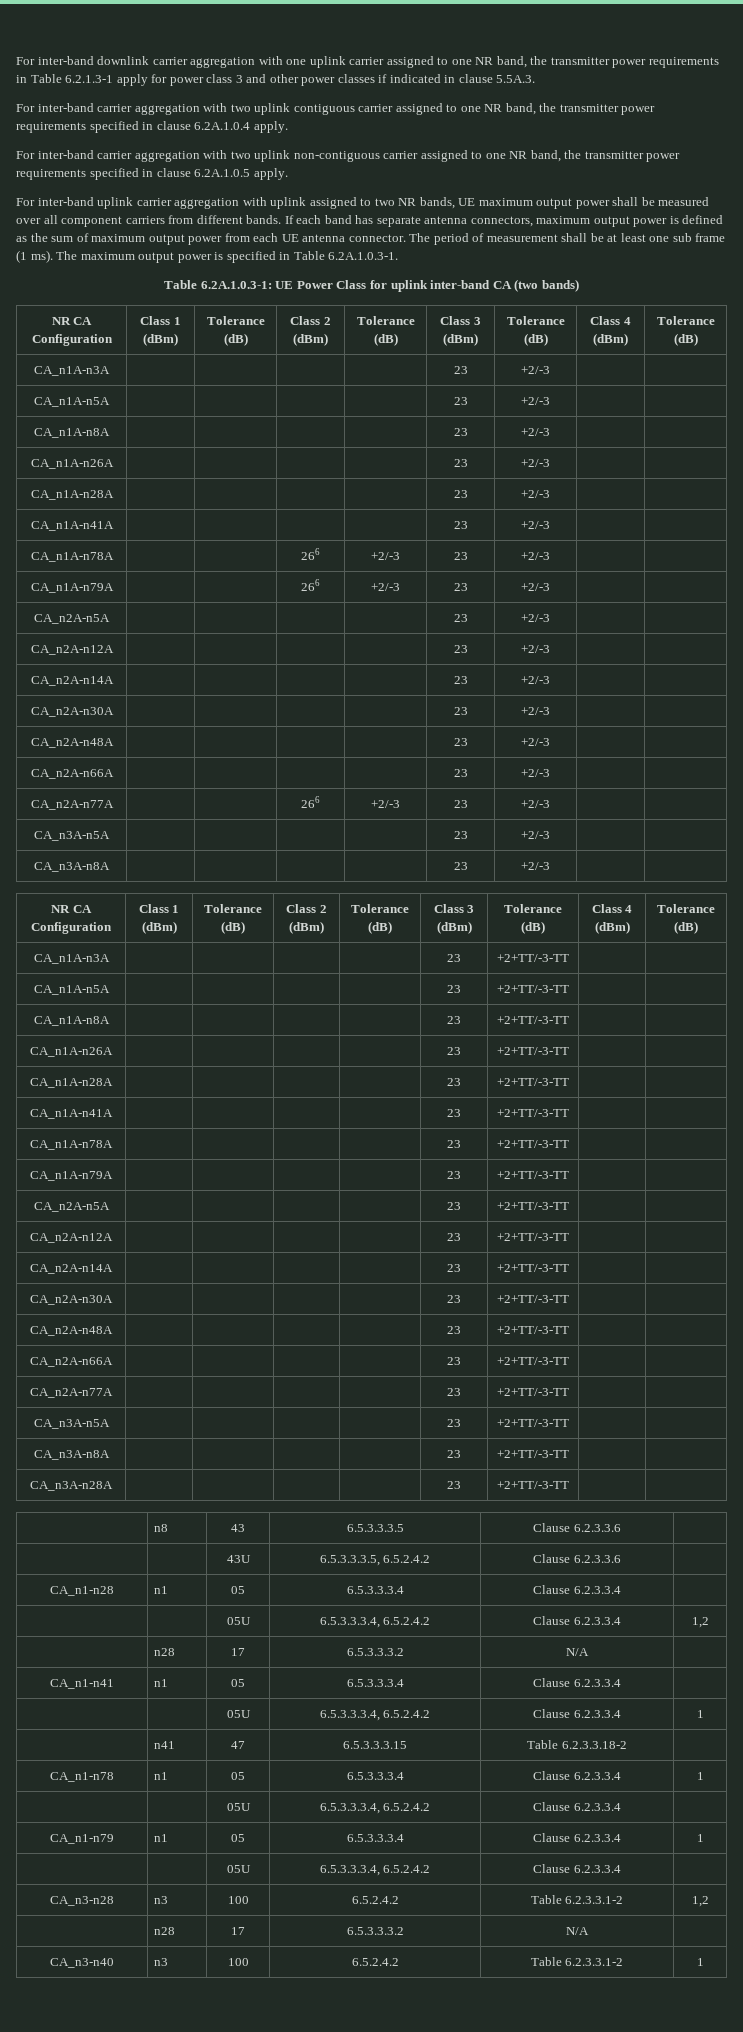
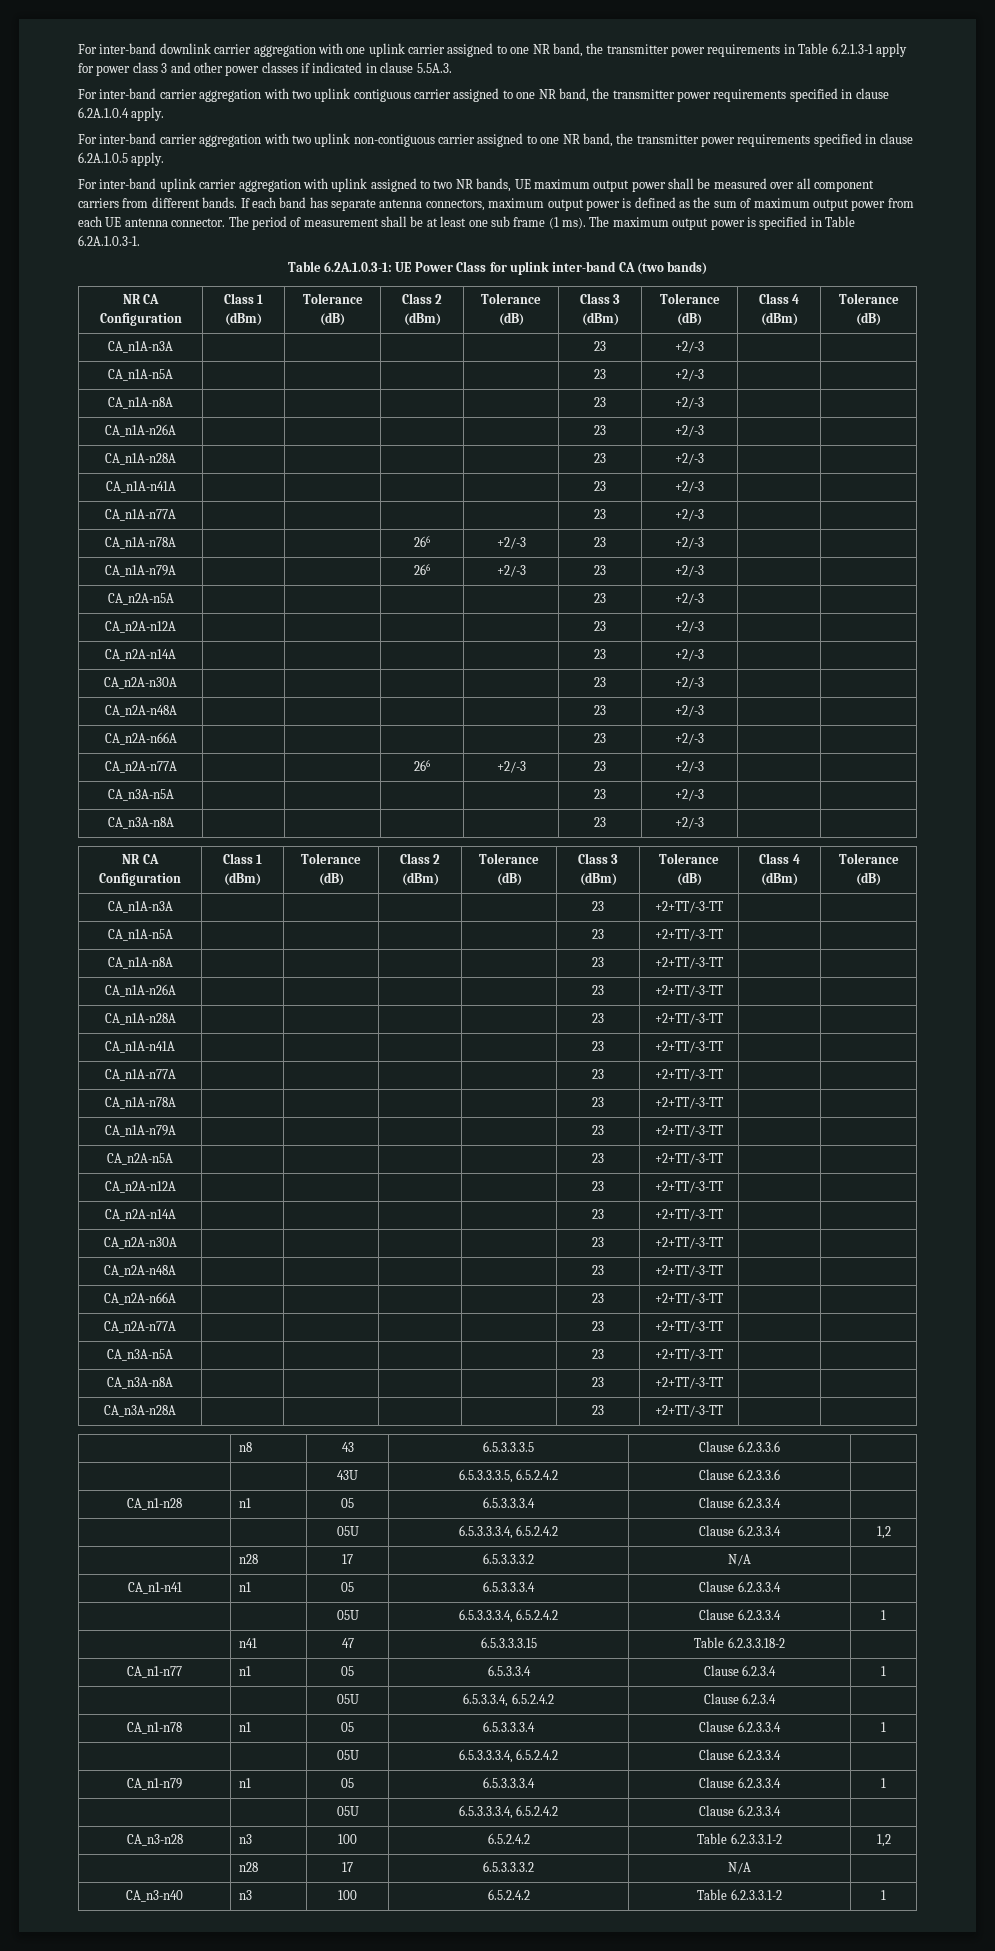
+ CA_n1A-n77A | | | | | 23 | +2/-3 | |
+ CA_n1A-n77A | | | | | 23 | +2+TT/-3-TT | |
+ CA_n1-n77 | n1 | 05 | 6.5.3.3.4 | Clause 6.2.3.4 | 1
+ | | 05U | 6.5.3.3.4, 6.5.2.4.2 | Clause 6.2.3.4 |

